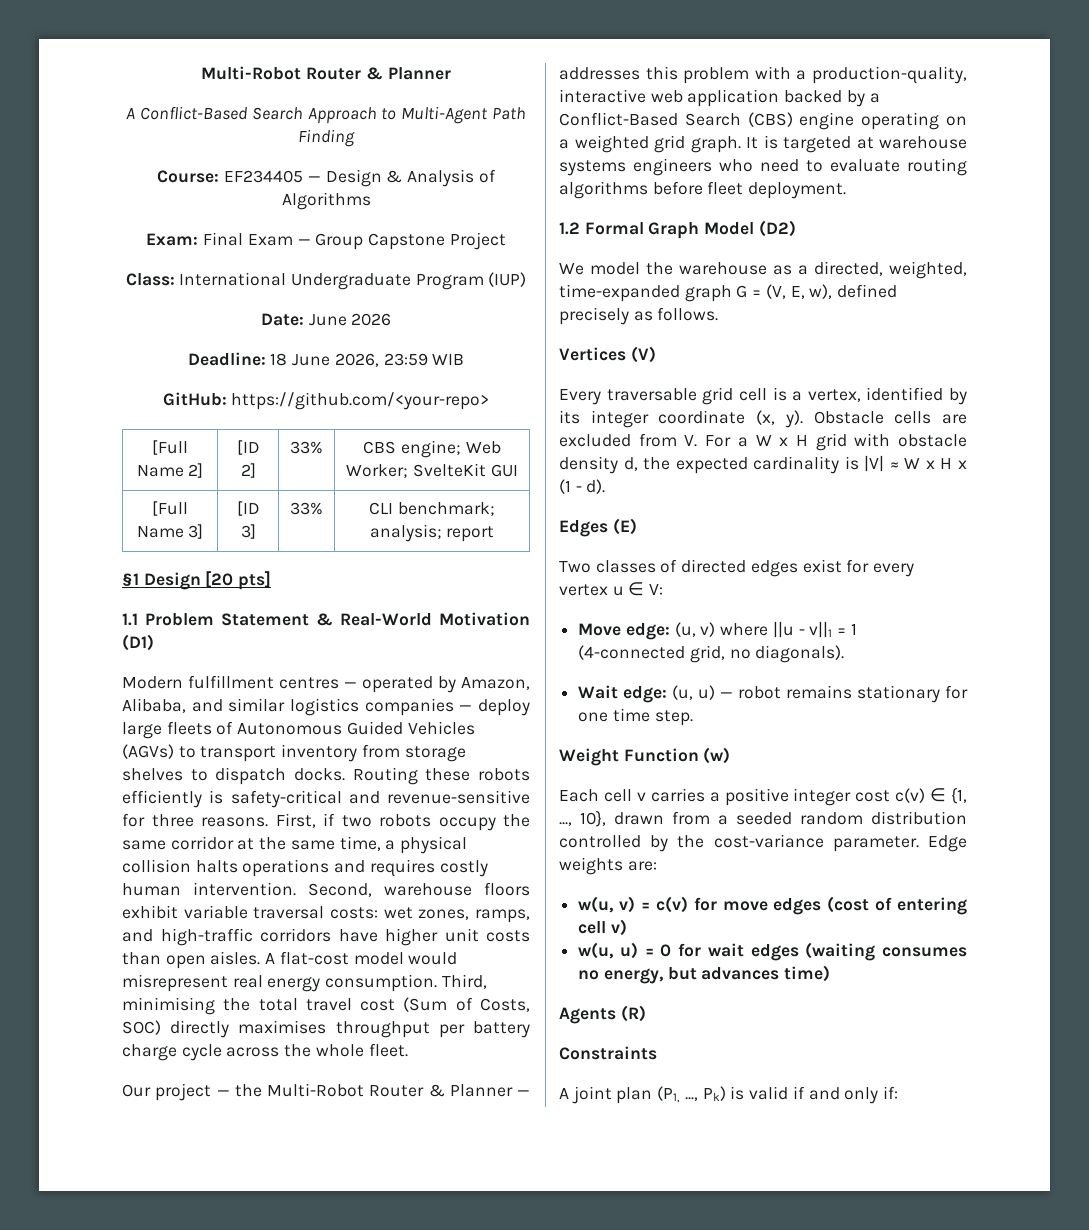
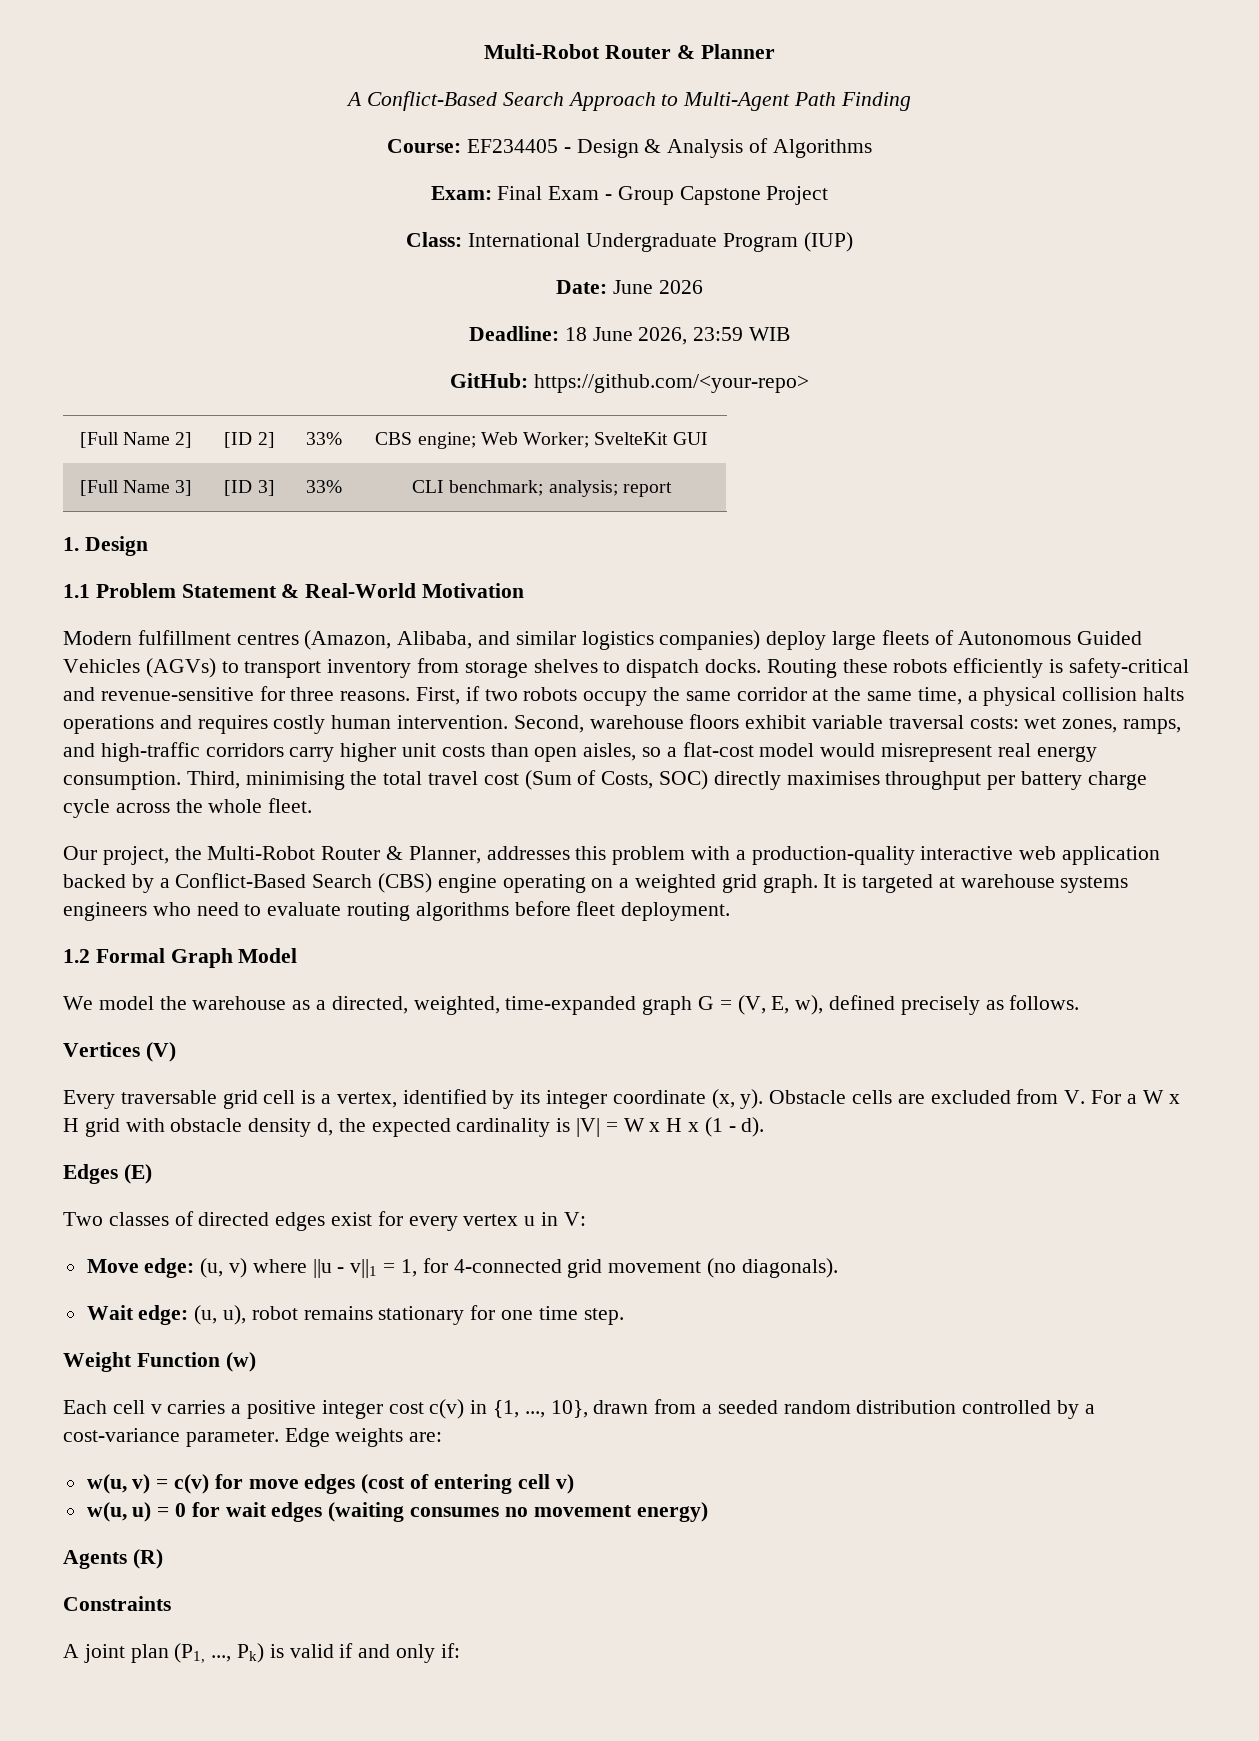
- Course: EF234405 — Design & Analysis of Algorithms
+ Course: EF234405 - Design & Analysis of Algorithms
- Exam: Final Exam — Group Capstone Project
+ Exam: Final Exam - Group Capstone Project
- §1 Design [20 pts]
+ 1. Design
- 1.1 Problem Statement & Real-World Motivation (D1)
+ 1.1 Problem Statement & Real-World Motivation
- Modern fulfillment centres — operated by Amazon, Alibaba, and similar logistics companies — deploy large fleets of Autonomous Guided Vehicles (AGVs) to transport inventory from storage shelves to dispatch docks.
+ Modern fulfillment centres (Amazon, Alibaba, and similar logistics companies) deploy large fleets of Autonomous Guided Vehicles (AGVs) to transport inventory from storage shelves to dispatch docks.
- Second, warehouse floors exhibit variable traversal costs: wet zones, ramps, and high-traffic corridors have higher unit costs than open aisles. A flat-cost model would misrepresent real energy consumption.
+ Second, warehouse floors exhibit variable traversal costs: wet zones, ramps, and high-traffic corridors carry higher unit costs than open aisles, so a flat-cost model would misrepresent real energy consumption.
- Our project — the Multi-Robot Router & Planner — addresses this problem with a production-quality, interactive web application backed by a Conflict-Based Search (CBS) engine operating on a weighted grid graph.
+ Our project, the Multi-Robot Router & Planner, addresses this problem with a production-quality interactive web application backed by a Conflict-Based Search (CBS) engine operating on a weighted grid graph.
- 1.2 Formal Graph Model (D2)
+ 1.2 Formal Graph Model
- Obstacle cells are excluded from V. For a W x H grid with obstacle density d, the expected cardinality is |V| ≈ W x H x (1 - d).
+ Obstacle cells are excluded from V. For a W x H grid with obstacle density d, the expected cardinality is |V| = W x H x (1 - d).
- Two classes of directed edges exist for every vertex u ∈ V:
+ Two classes of directed edges exist for every vertex u in V:
- Move edge: (u, v) where ||u - v||1 = 1 (4-connected grid, no diagonals).
+ Move edge: (u, v) where ||u - v||1 = 1, for 4-connected grid movement (no diagonals).
- Wait edge: (u, u) — robot remains stationary for one time step.
+ Wait edge: (u, u), robot remains stationary for one time step.
- Each cell v carries a positive integer cost c(v) ∈ {1, ..., 10}, drawn from a seeded random distribution controlled by the cost-variance parameter.
+ Each cell v carries a positive integer cost c(v) in {1, ..., 10}, drawn from a seeded random distribution controlled by a cost-variance parameter.
- w(u, u) = 0 for wait edges (waiting consumes no energy, but advances time)
+ w(u, u) = 0 for wait edges (waiting consumes no movement energy)

